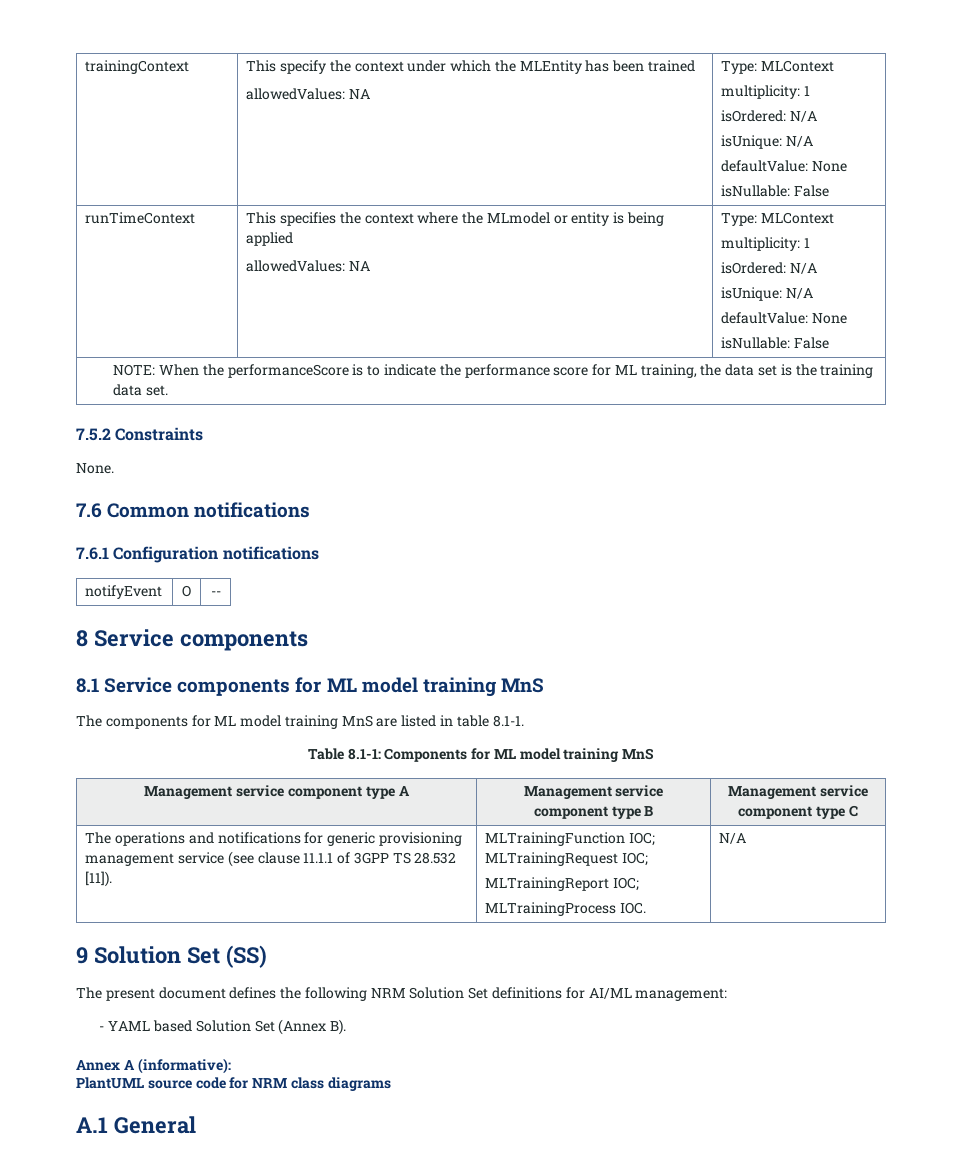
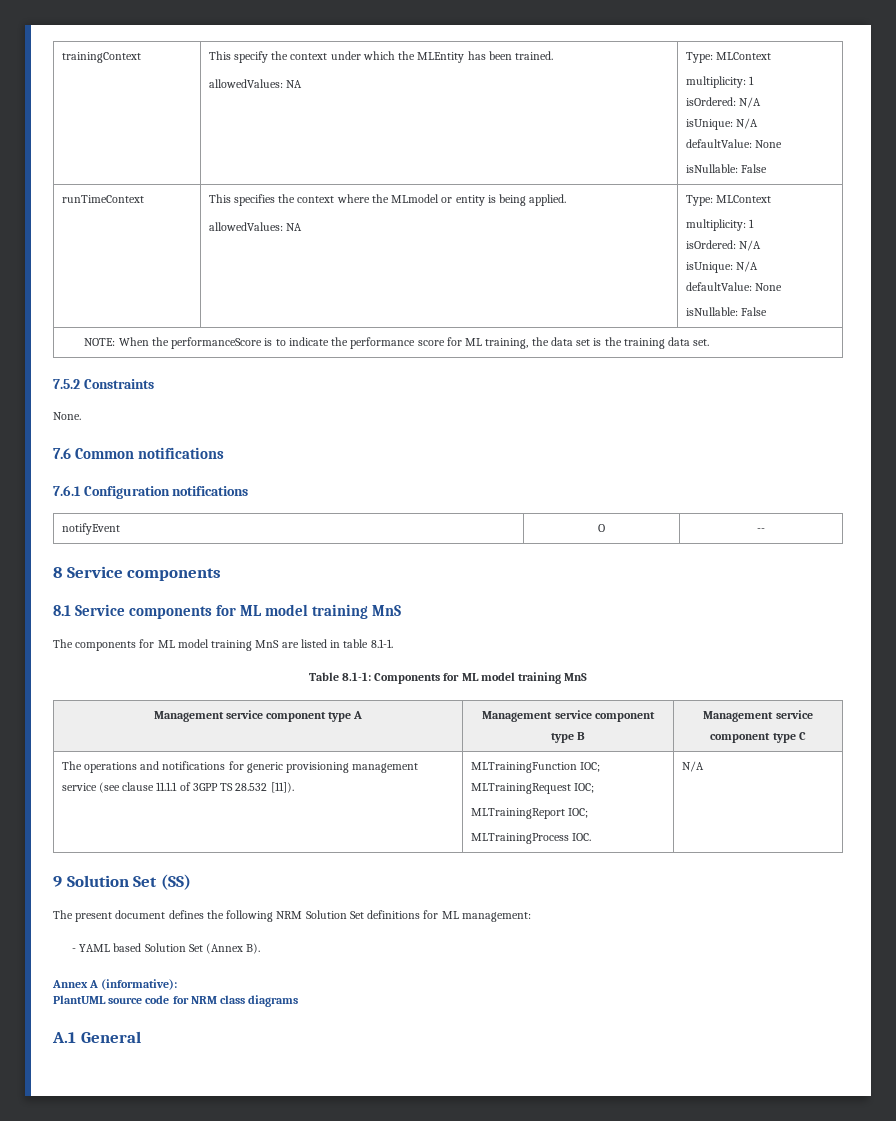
- trainingContext | This specify the context under which the MLEntity has been trained
+ trainingContext | This specify the context under which the MLEntity has been trained.
- runTimeContext | This specifies the context where the MLmodel or entity is being applied
+ runTimeContext | This specifies the context where the MLmodel or entity is being applied.
- The present document defines the following NRM Solution Set definitions for AI/ML management:
+ The present document defines the following NRM Solution Set definitions for ML management:

